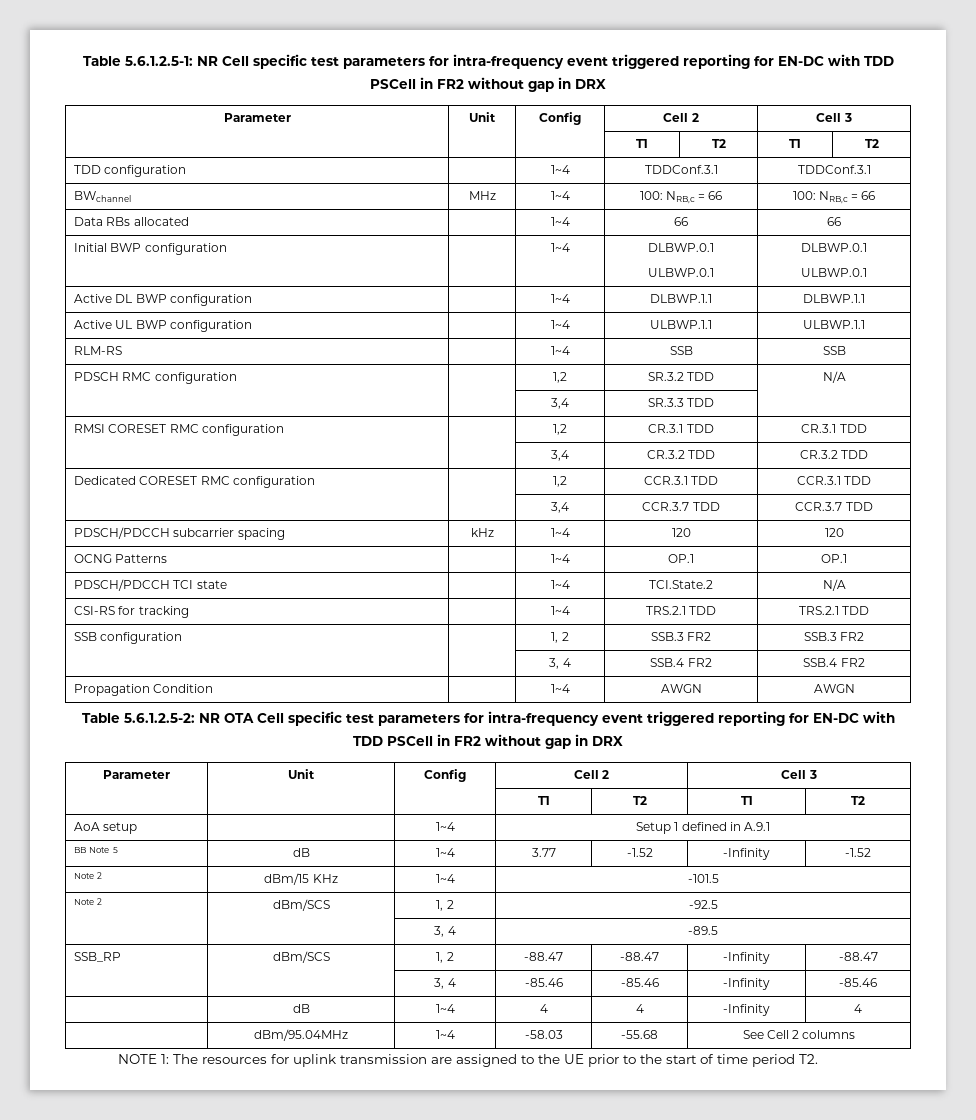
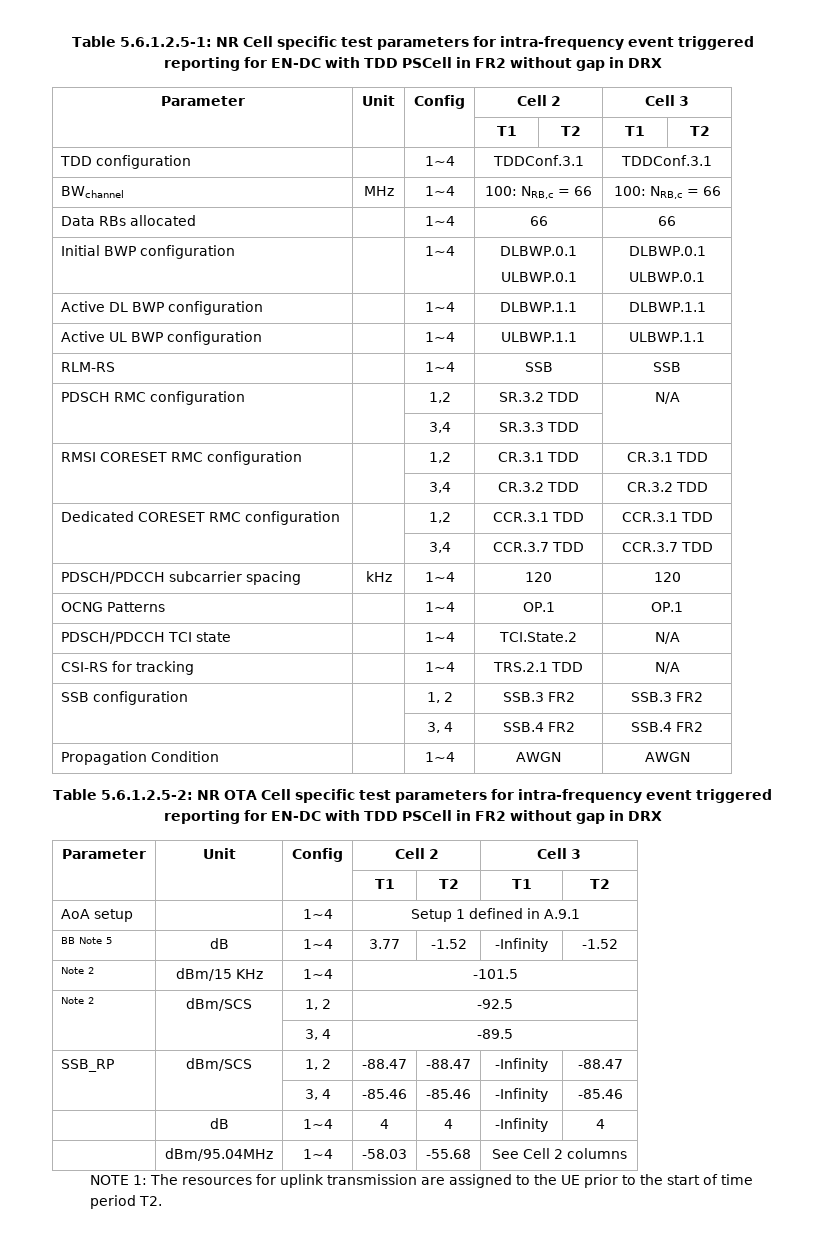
- CSI-RS for tracking | | 1~4 | TRS.2.1 TDD | TRS.2.1 TDD
+ CSI-RS for tracking | | 1~4 | TRS.2.1 TDD | N/A

